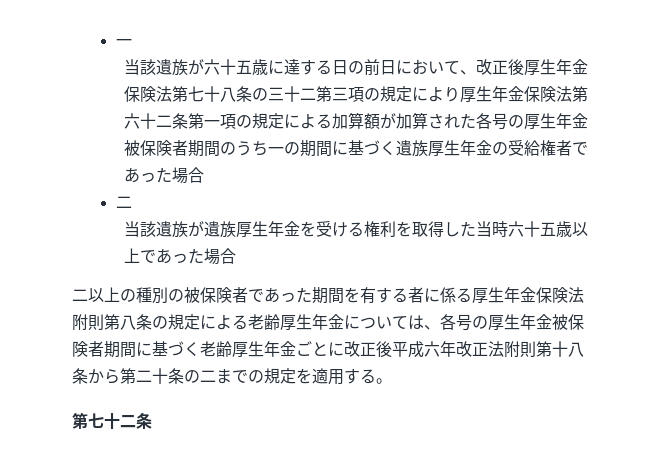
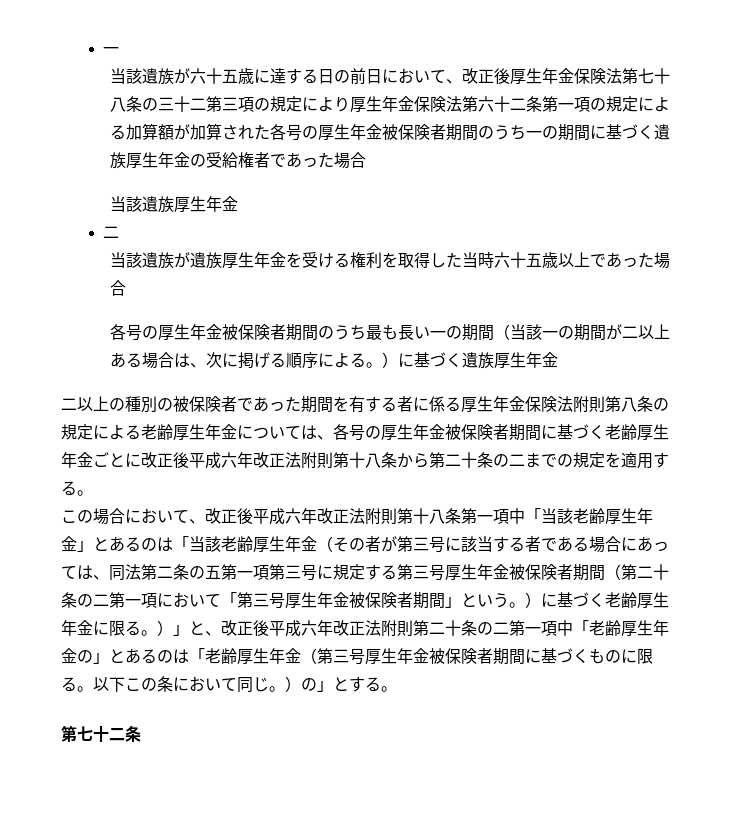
+ 当該遺族厚生年金
+ 各号の厚生年金被保険者期間のうち最も長い一の期間（当該一の期間が二以上ある場合は、次に掲げる順序による。）に基づく遺族厚生年金
+ この場合において、改正後平成六年改正法附則第十八条第一項中「当該老齢厚生年金」とあるのは「当該老齢厚生年金（その者が第三号に該当する者である場合にあっては、同法第二条の五第一項第三号に規定する第三号厚生年金被保険者期間（第二十条の二第一項において「第三号厚生年金被保険者期間」という。）に基づく老齢厚生年金に限る。）」と、改正後平成六年改正法附則第二十条の二第一項中「老齢厚生年金の」とあるのは「老齢厚生年金（第三号厚生年金被保険者期間に基づくものに限る。以下この条において同じ。）の」とする。

